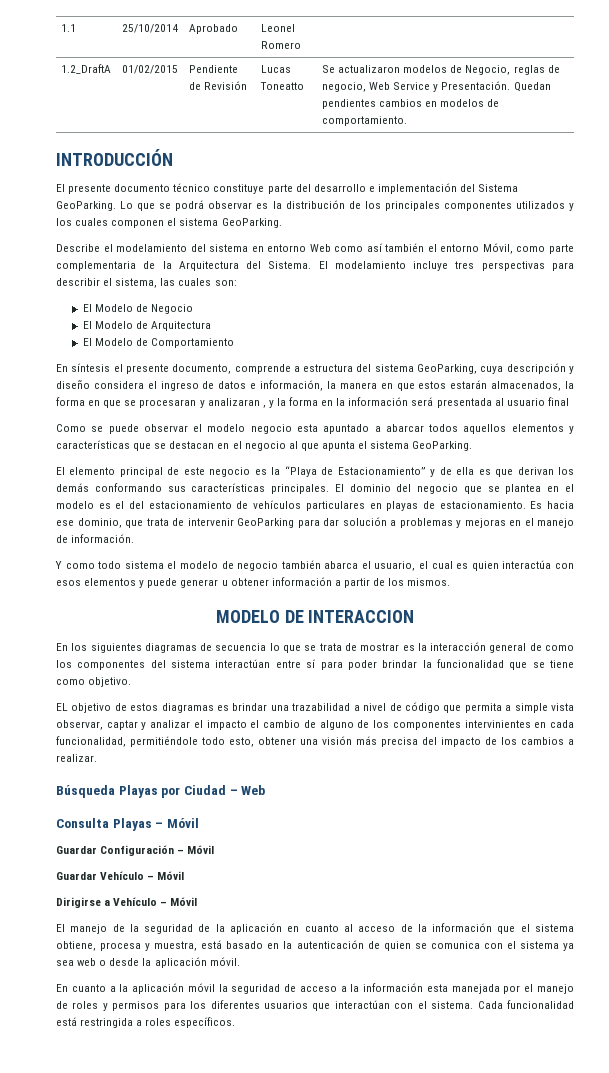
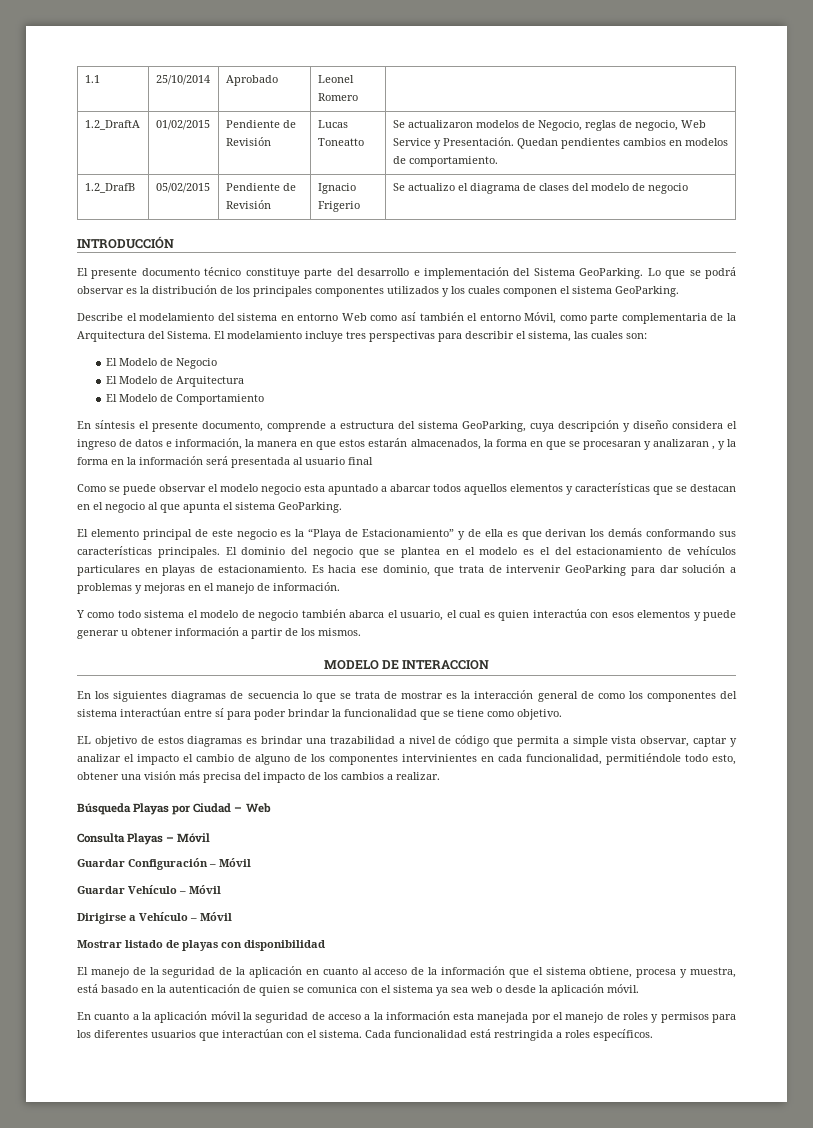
+ 1.2_DrafB | 05/02/2015 | Pendiente de Revisión | Ignacio Frigerio | Se actualizo el diagrama de clases del modelo de negocio
+ Mostrar listado de playas con disponibilidad

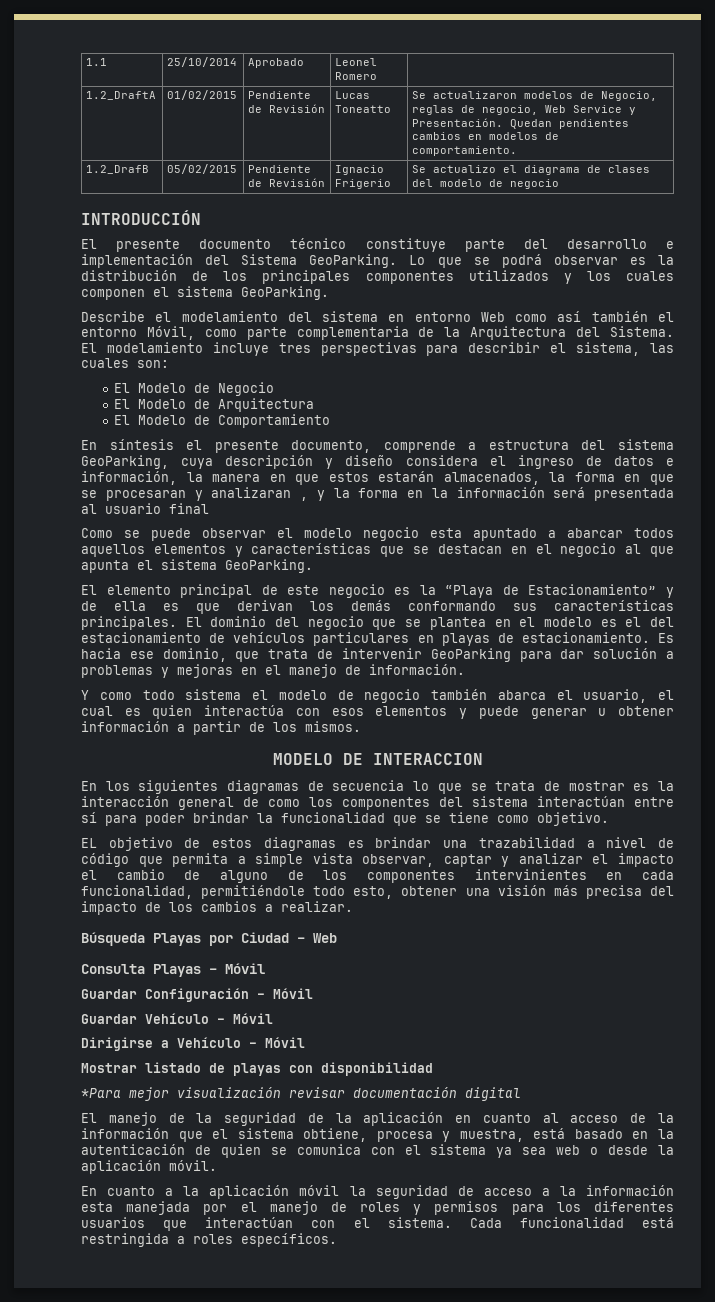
+ *Para mejor visualización revisar documentación digital

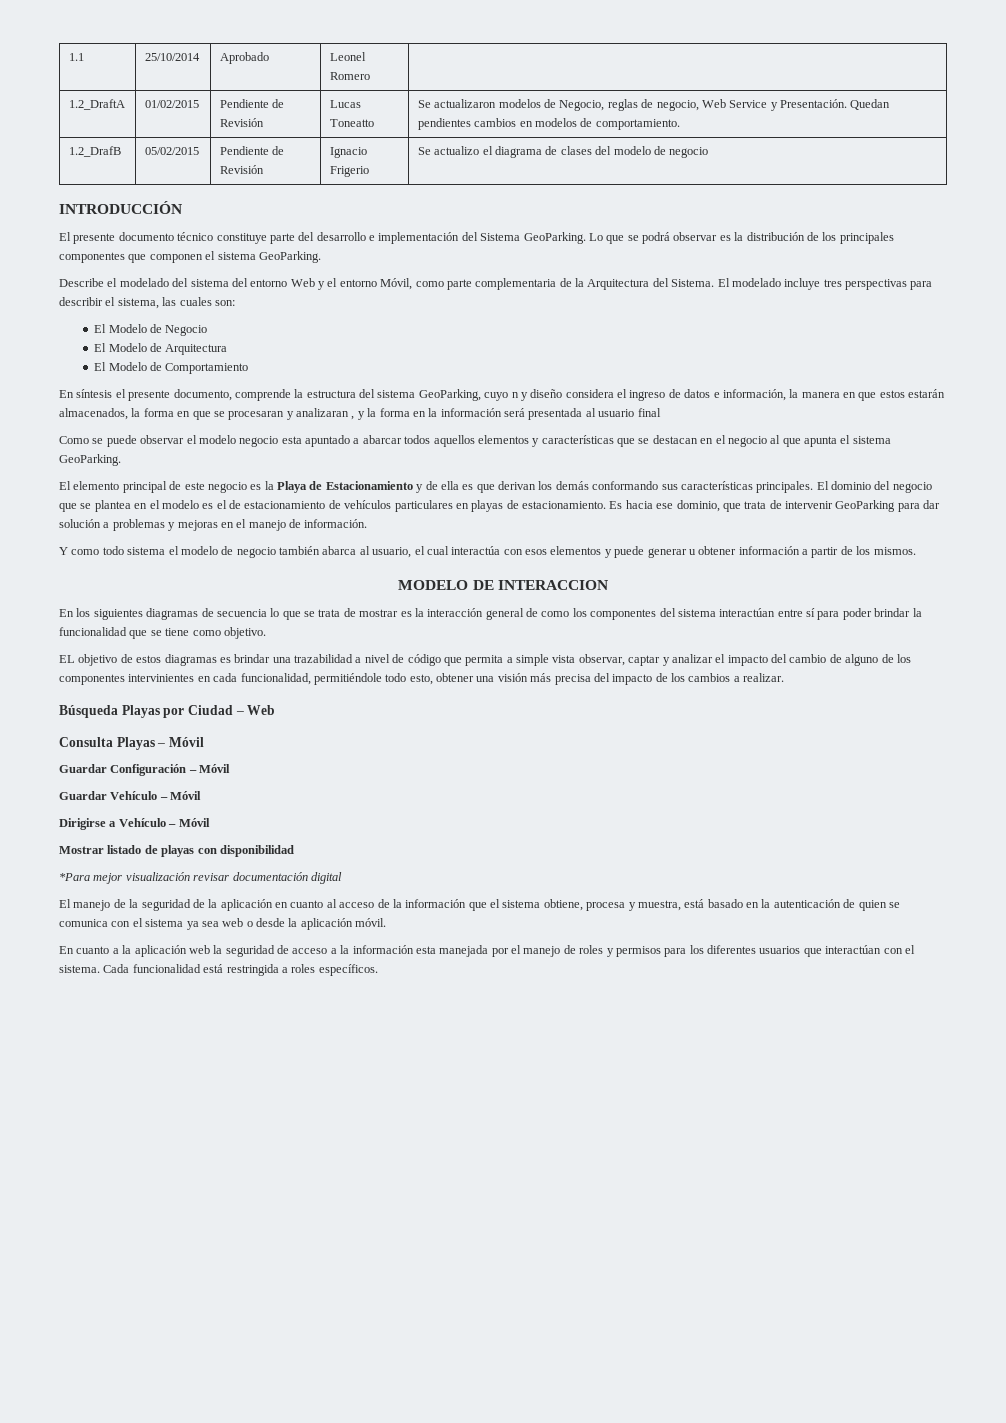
- Lo que se podrá observar es la distribución de los principales componentes utilizados y los cuales componen el sistema GeoParking.
+ Lo que se podrá observar es la distribución de los principales componentes que componen el sistema GeoParking.
- Describe el modelamiento del sistema en entorno Web como así también el entorno Móvil, como parte complementaria de la Arquitectura del Sistema.
+ Describe el modelado del sistema del entorno Web y el entorno Móvil, como parte complementaria de la Arquitectura del Sistema.
- El modelamiento incluye tres perspectivas para describir el sistema, las cuales son:
+ El modelado incluye tres perspectivas para describir el sistema, las cuales son:
- En síntesis el presente documento, comprende a estructura del sistema GeoParking, cuya descripción y diseño considera el ingreso de datos e información, la manera en que estos estarán almacenados, la forma en que se procesaran y analizaran , y la forma en la información será presentada al usuario final
+ En síntesis el presente documento, comprende la estructura del sistema GeoParking, cuyo n y diseño considera el ingreso de datos e información, la manera en que estos estarán almacenados, la forma en que se procesaran y analizaran , y la forma en la información será presentada al usuario final
- El elemento principal de este negocio es la “Playa de Estacionamiento” y de ella es que derivan los demás conformando sus características principales.
+ El elemento principal de este negocio es la Playa de Estacionamiento y de ella es que derivan los demás conformando sus características principales.
- El dominio del negocio que se plantea en el modelo es el del estacionamiento de vehículos particulares en playas de estacionamiento.
+ El dominio del negocio que se plantea en el modelo es el de estacionamiento de vehículos particulares en playas de estacionamiento.
- Y como todo sistema el modelo de negocio también abarca el usuario, el cual es quien interactúa con esos elementos y puede generar u obtener información a partir de los mismos.
+ Y como todo sistema el modelo de negocio también abarca al usuario, el cual interactúa con esos elementos y puede generar u obtener información a partir de los mismos.
- EL objetivo de estos diagramas es brindar una trazabilidad a nivel de código que permita a simple vista observar, captar y analizar el impacto el cambio de alguno de los componentes intervinientes en cada funcionalidad, permitiéndole todo esto, obtener una visión más precisa del impacto de los cambios a realizar.
+ EL objetivo de estos diagramas es brindar una trazabilidad a nivel de código que permita a simple vista observar, captar y analizar el impacto del cambio de alguno de los componentes intervinientes en cada funcionalidad, permitiéndole todo esto, obtener una visión más precisa del impacto de los cambios a realizar.
- En cuanto a la aplicación móvil la seguridad de acceso a la información esta manejada por el manejo de roles y permisos para los diferentes usuarios que interactúan con el sistema.
+ En cuanto a la aplicación web la seguridad de acceso a la información esta manejada por el manejo de roles y permisos para los diferentes usuarios que interactúan con el sistema.

